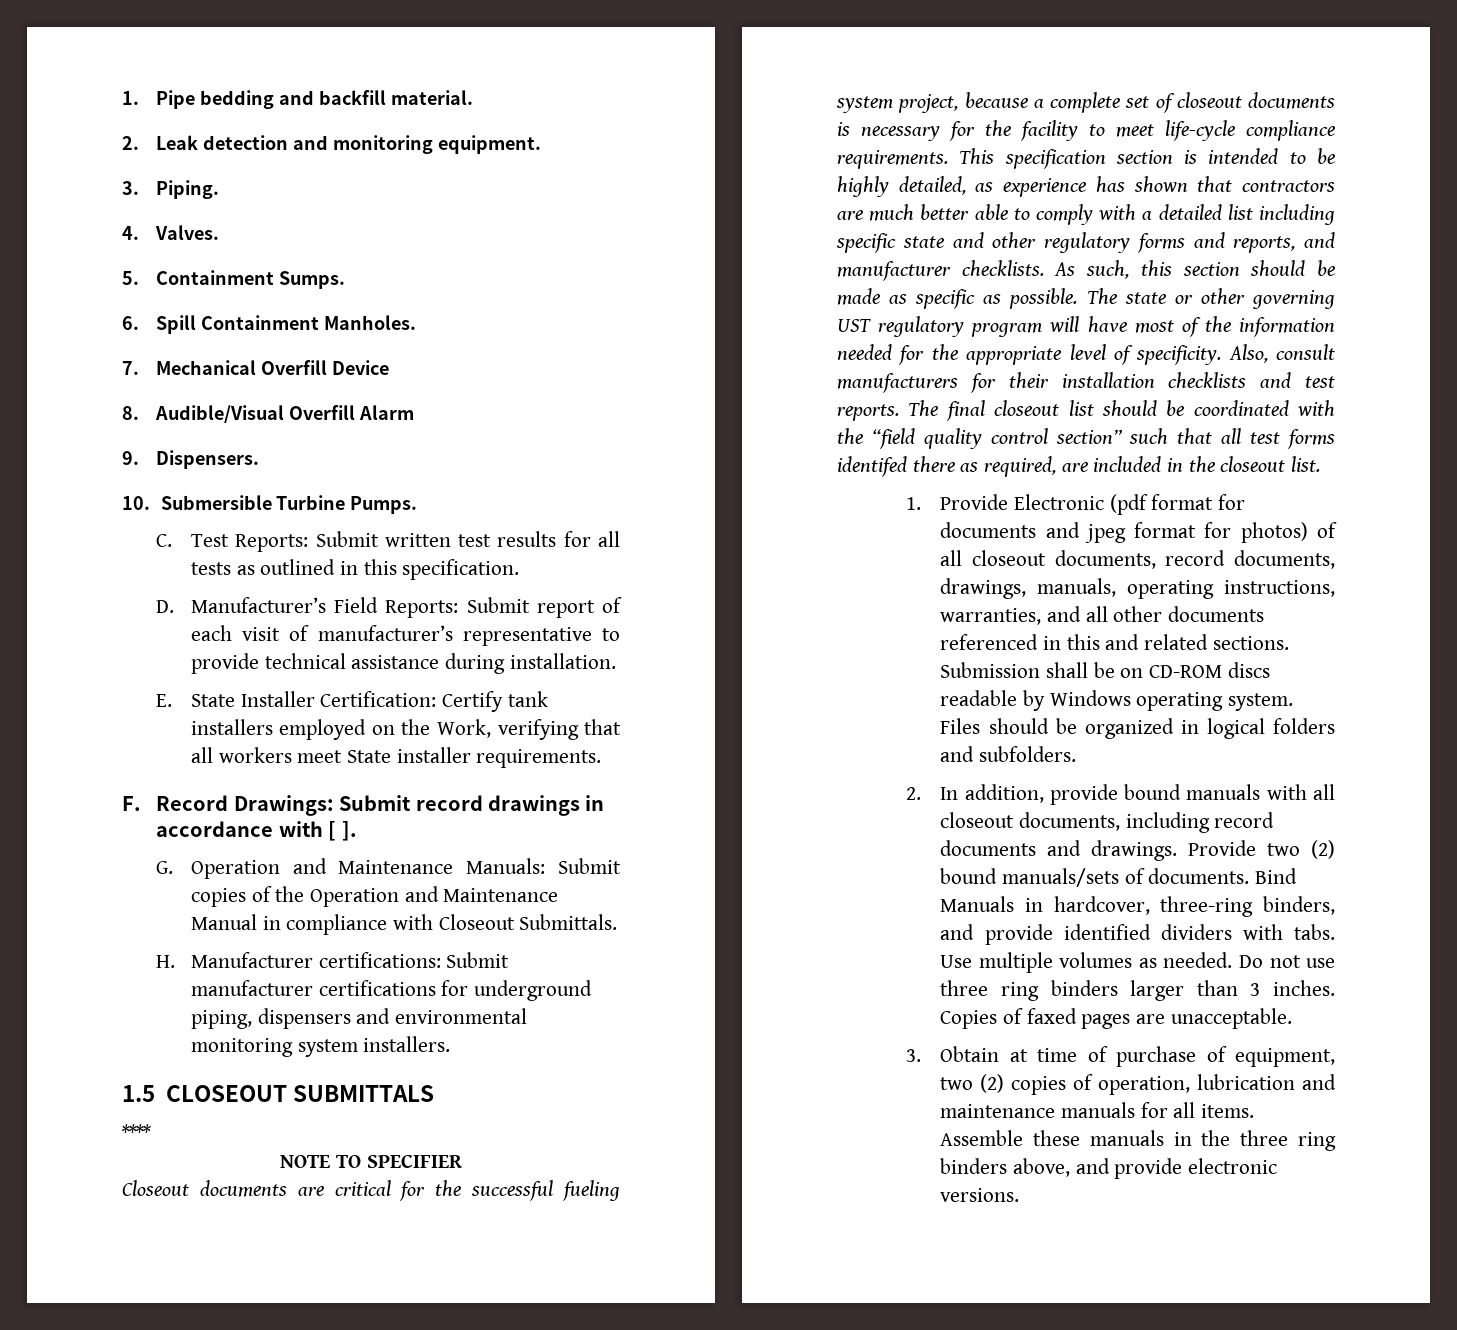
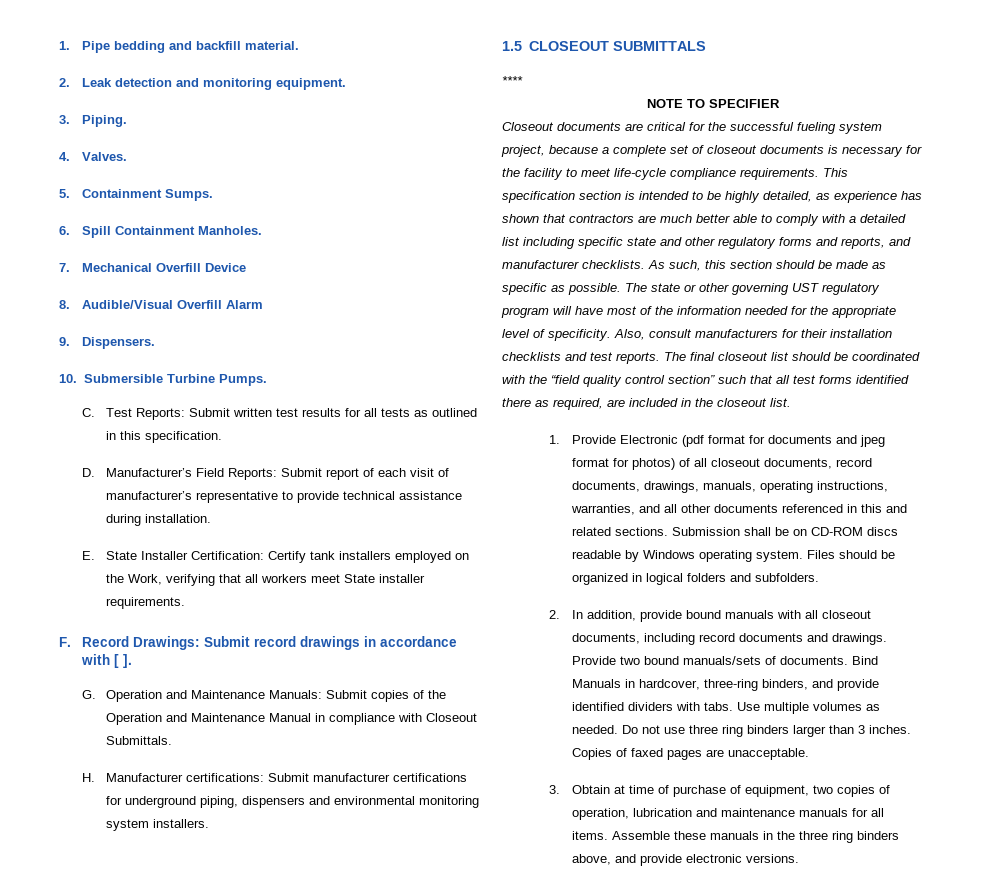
- The final closeout list should be coordinated with the “field quality control section” such that all test forms identifed there as required, are included in the closeout list.
+ The final closeout list should be coordinated with the “field quality control section” such that all test forms identified there as required, are included in the closeout list.
- Provide two (2) bound manuals/sets of documents.
+ Provide two bound manuals/sets of documents.
- 3. Obtain at time of purchase of equipment, two (2) copies of operation, lubrication and maintenance manuals for all items.
+ 3. Obtain at time of purchase of equipment, two copies of operation, lubrication and maintenance manuals for all items.

